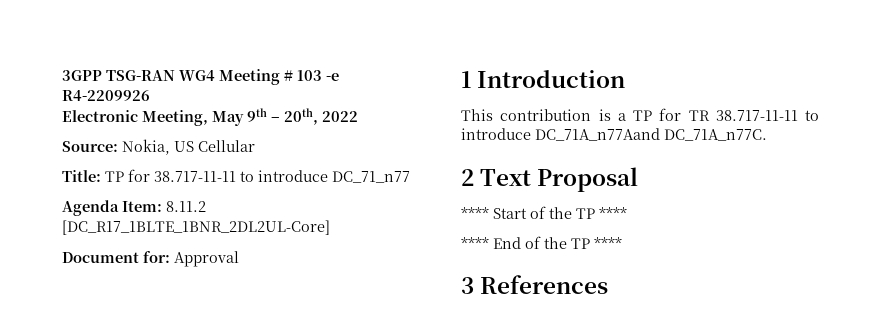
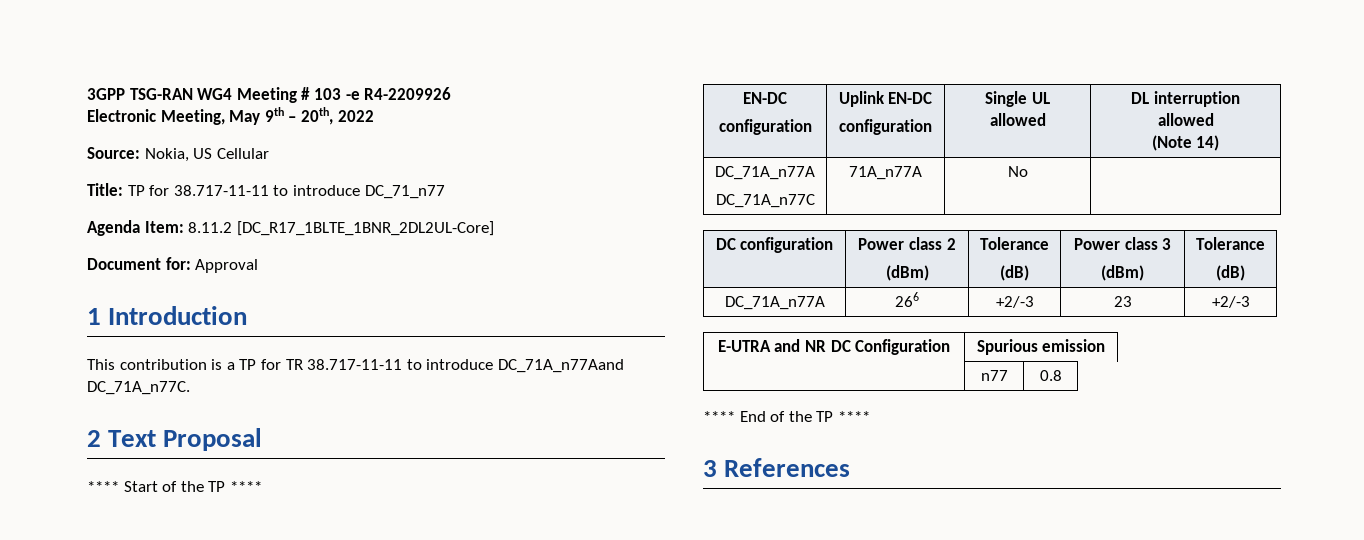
  **** Start of the TP ****
+ EN-DC
+ configuration | Uplink EN-DC
+ configuration | Single UL allowed | DL interruption allowed
+ (Note 14)
+ DC_71A_n77A
+ DC_71A_n77C | 71A_n77A | No |
+ DC configuration | Power class 2
+ (dBm) | Tolerance
+ (dB) | Power class 3
+ (dBm) | Tolerance
+ (dB)
+ DC_71A_n77A | 266 | +2/-3 | 23 | +2/-3
+ E-UTRA and NR DC Configuration | Spurious emission
+ | n77 | 0.8

